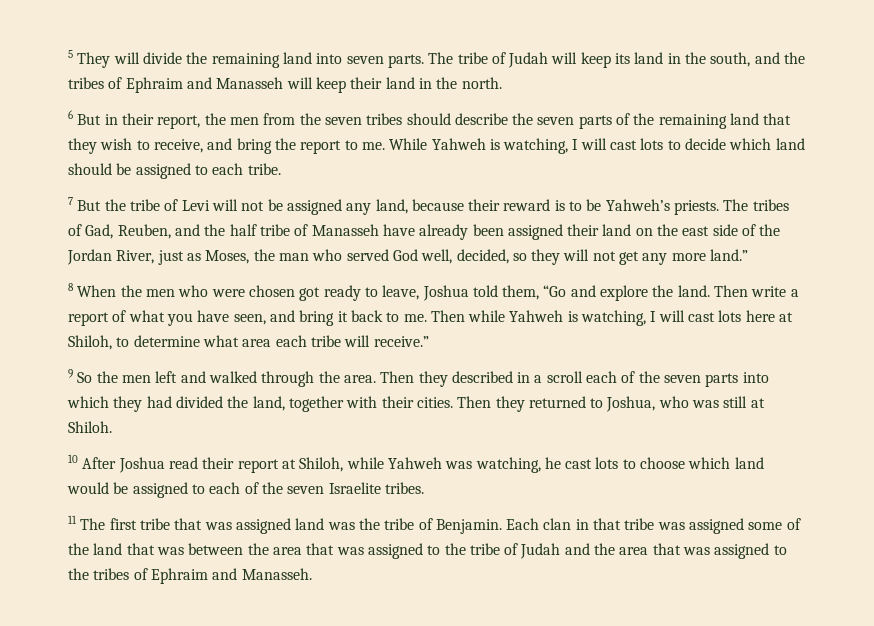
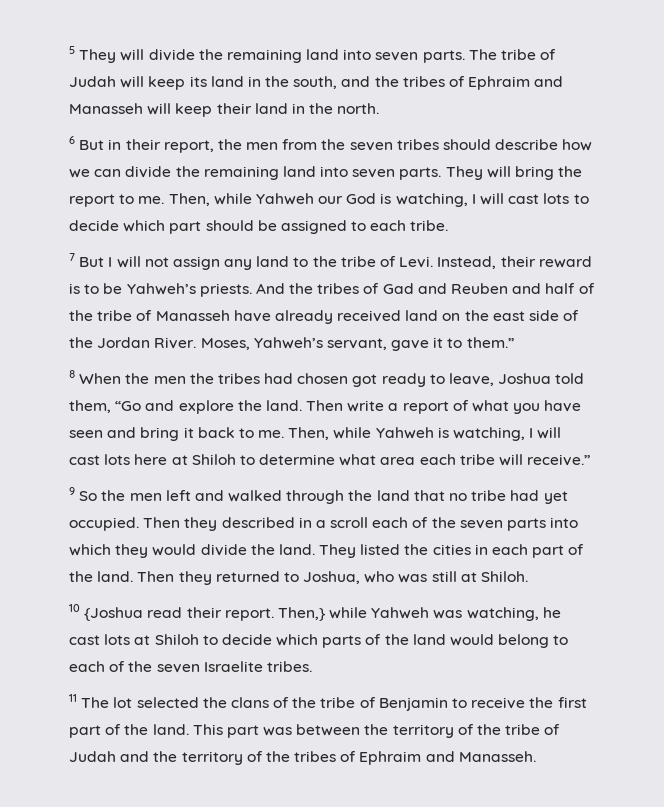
- 6 But in their report, the men from the seven tribes should describe the seven parts of the remaining land that they wish to receive, and bring the report to me.
+ 6 But in their report, the men from the seven tribes should describe how we can divide the remaining land into seven parts. They will bring the report to me.
- While Yahweh is watching, I will cast lots to decide which land should be assigned to each tribe.
+ Then, while Yahweh our God is watching, I will cast lots to decide which part should be assigned to each tribe.
- 7 But the tribe of Levi will not be assigned any land, because their reward is to be Yahweh’s priests.
+ 7 But I will not assign any land to the tribe of Levi. Instead, their reward is to be Yahweh’s priests.
- The tribes of Gad, Reuben, and the half tribe of Manasseh have already been assigned their land on the east side of the Jordan River, just as Moses, the man who served God well, decided, so they will not get any more land.”
+ And the tribes of Gad and Reuben and half of the tribe of Manasseh have already received land on the east side of the Jordan River. Moses, Yahweh’s servant, gave it to them.”
- 8 When the men who were chosen got ready to leave, Joshua told them, “Go and explore the land.
+ 8 When the men the tribes had chosen got ready to leave, Joshua told them, “Go and explore the land.
- Then write a report of what you have seen, and bring it back to me.
+ Then write a report of what you have seen and bring it back to me.
- Then while Yahweh is watching, I will cast lots here at Shiloh, to determine what area each tribe will receive.”
+ Then, while Yahweh is watching, I will cast lots here at Shiloh to determine what area each tribe will receive.”
- 9 So the men left and walked through the area.
+ 9 So the men left and walked through the land that no tribe had yet occupied.
- Then they described in a scroll each of the seven parts into which they had divided the land, together with their cities.
+ Then they described in a scroll each of the seven parts into which they would divide the land. They listed the cities in each part of the land.
- 10 After Joshua read their report at Shiloh, while Yahweh was watching, he cast lots to choose which land would be assigned to each of the seven Israelite tribes.
+ 10 {Joshua read their report. Then,} while Yahweh was watching, he cast lots at Shiloh to decide which parts of the land would belong to each of the seven Israelite tribes.
- 11 The first tribe that was assigned land was the tribe of Benjamin. Each clan in that tribe was assigned some of the land that was between the area that was assigned to the tribe of Judah and the area that was assigned to the tribes of Ephraim and Manasseh.
+ 11 The lot selected the clans of the tribe of Benjamin to receive the first part of the land. This part was between the territory of the tribe of Judah and the territory of the tribes of Ephraim and Manasseh.

